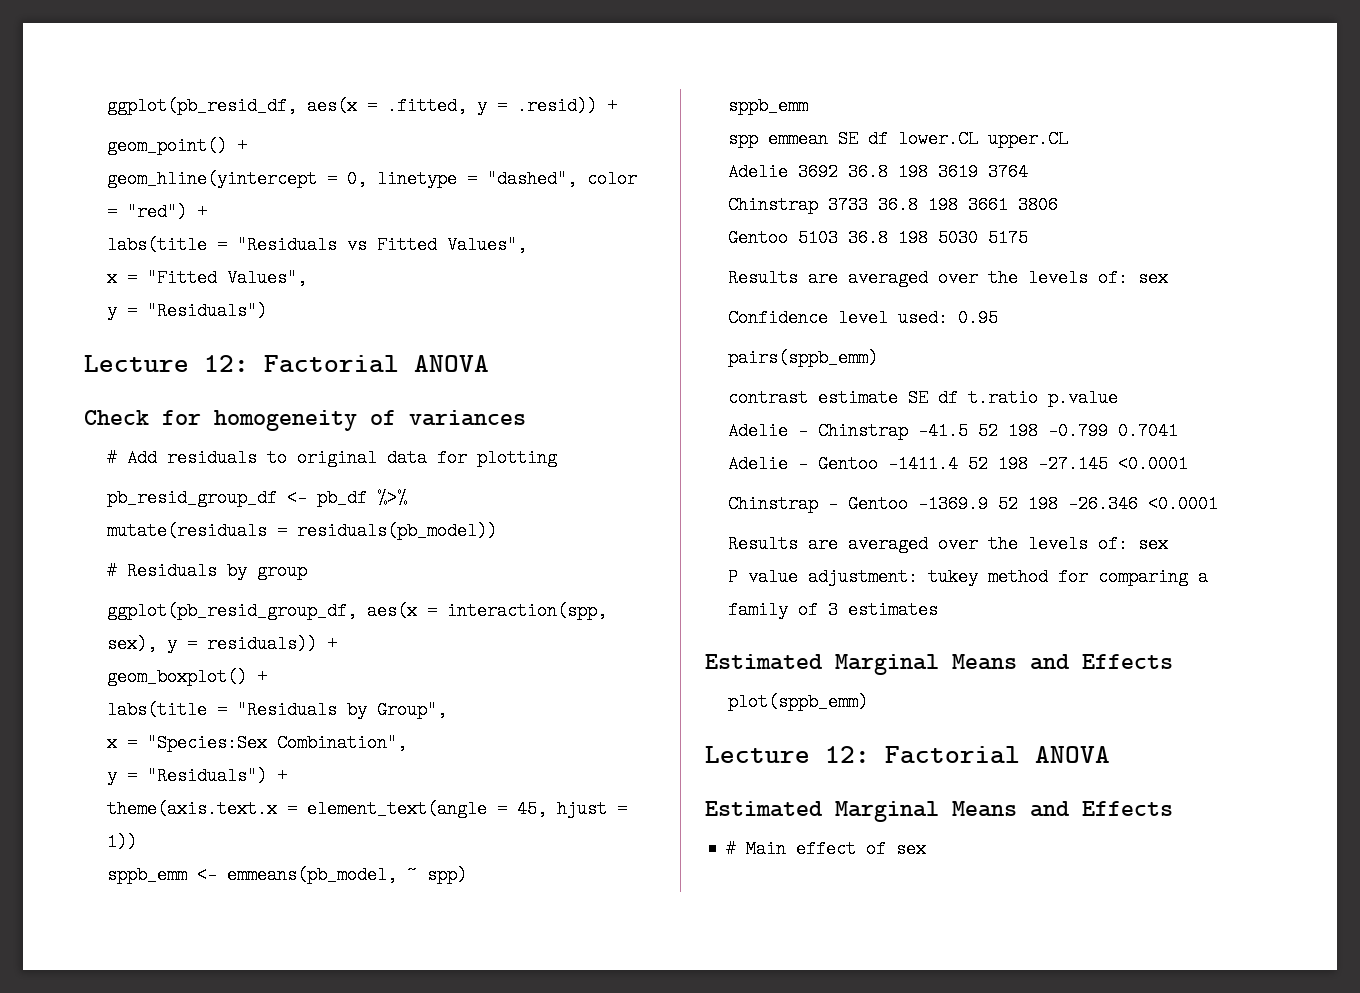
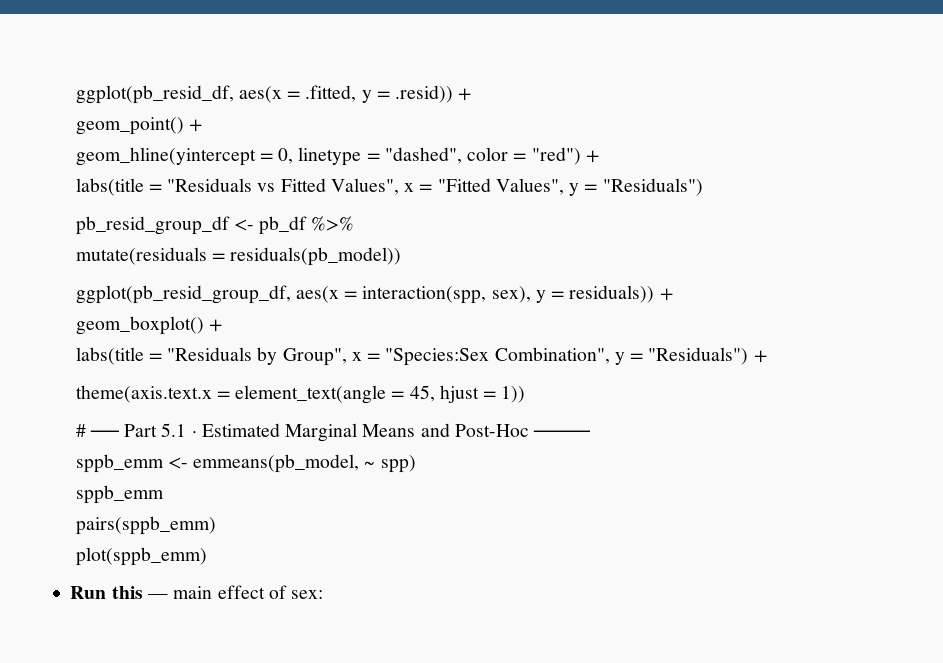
- labs(title = "Residuals vs Fitted Values",
- x = "Fitted Values",
- y = "Residuals")
- Lecture 12: Factorial ANOVA
- Check for homogeneity of variances
- # Add residuals to original data for plotting
+ labs(title = "Residuals vs Fitted Values", x = "Fitted Values", y = "Residuals")
- # Residuals by group
- labs(title = "Residuals by Group",
- x = "Species:Sex Combination",
- y = "Residuals") +
+ labs(title = "Residuals by Group", x = "Species:Sex Combination", y = "Residuals") +
+ # ── Part 5.1 · Estimated Marginal Means and Post-Hoc ────
- spp emmean SE df lower.CL upper.CL
- Adelie 3692 36.8 198 3619 3764
- Chinstrap 3733 36.8 198 3661 3806
- Gentoo 5103 36.8 198 5030 5175
- Results are averaged over the levels of: sex
- Confidence level used: 0.95
  pairs(sppb_emm)
- contrast estimate SE df t.ratio p.value
- Adelie - Chinstrap -41.5 52 198 -0.799 0.7041
- Adelie - Gentoo -1411.4 52 198 -27.145 <0.0001
- Chinstrap - Gentoo -1369.9 52 198 -26.346 <0.0001
- Results are averaged over the levels of: sex
- P value adjustment: tukey method for comparing a family of 3 estimates
- Estimated Marginal Means and Effects
  plot(sppb_emm)
- Lecture 12: Factorial ANOVA
- Estimated Marginal Means and Effects
- # Main effect of sex
+ Run this — main effect of sex:

